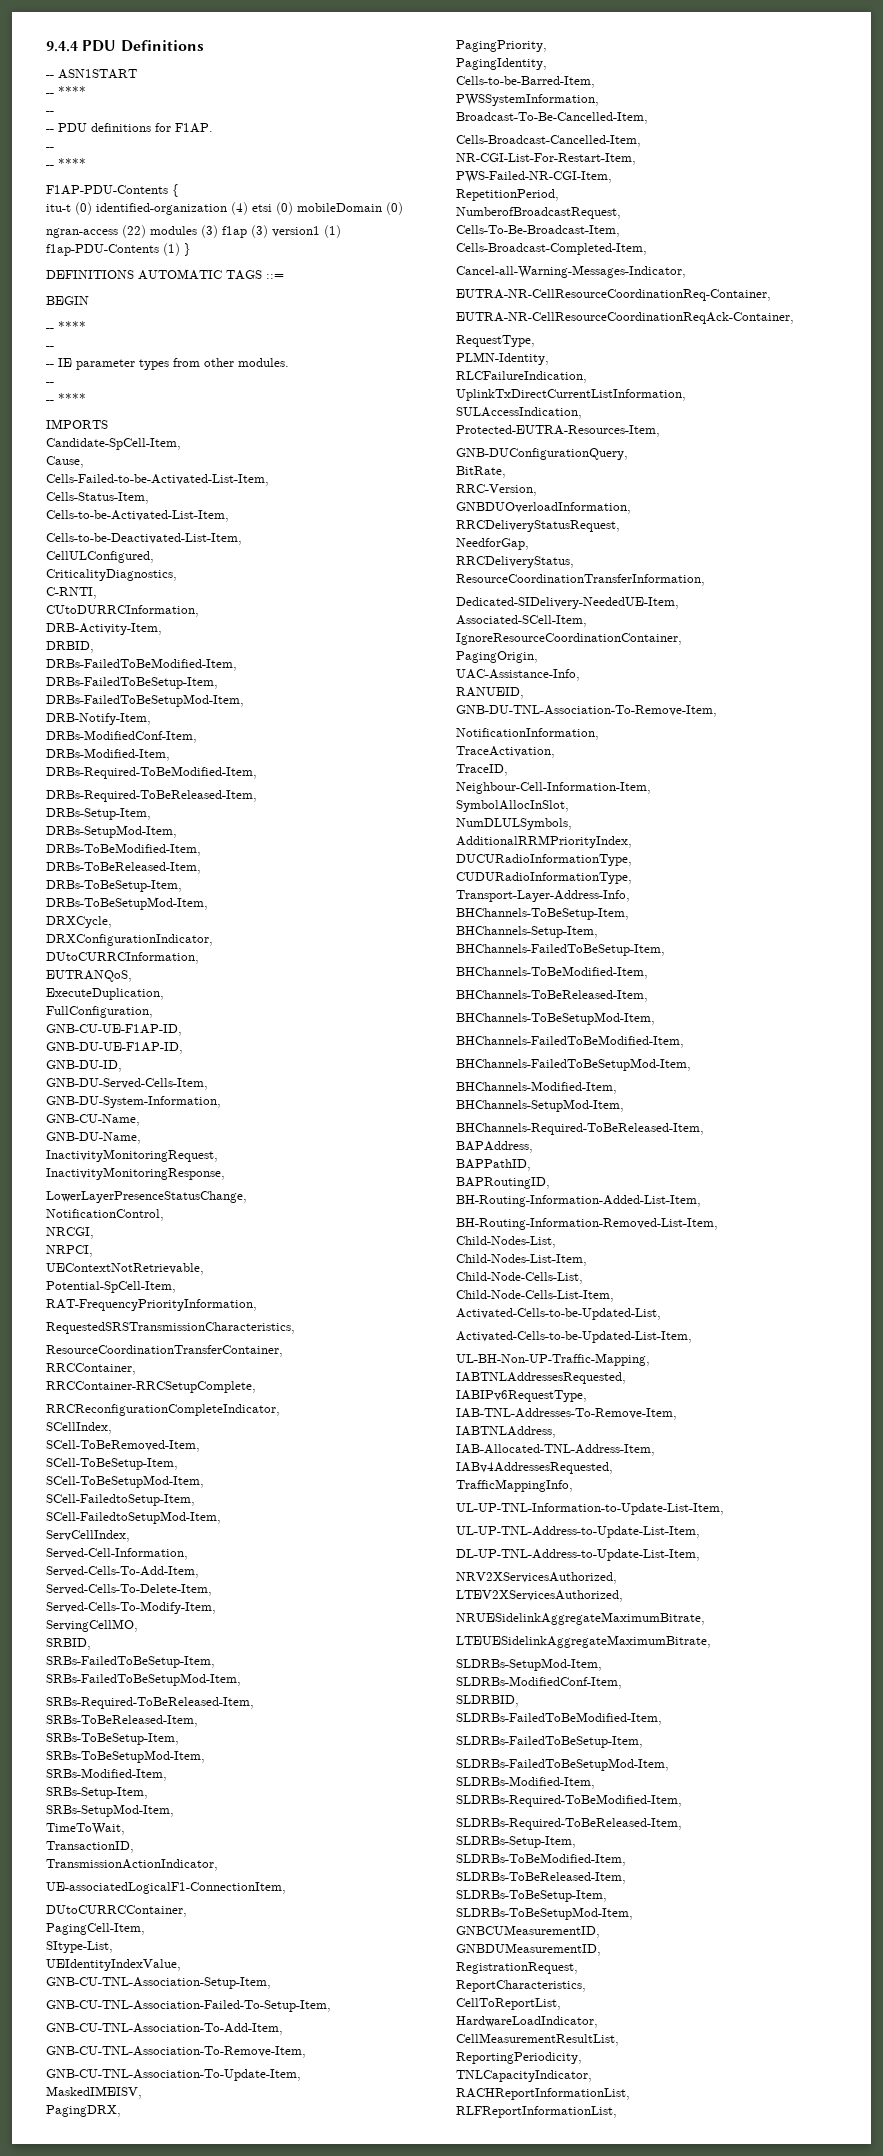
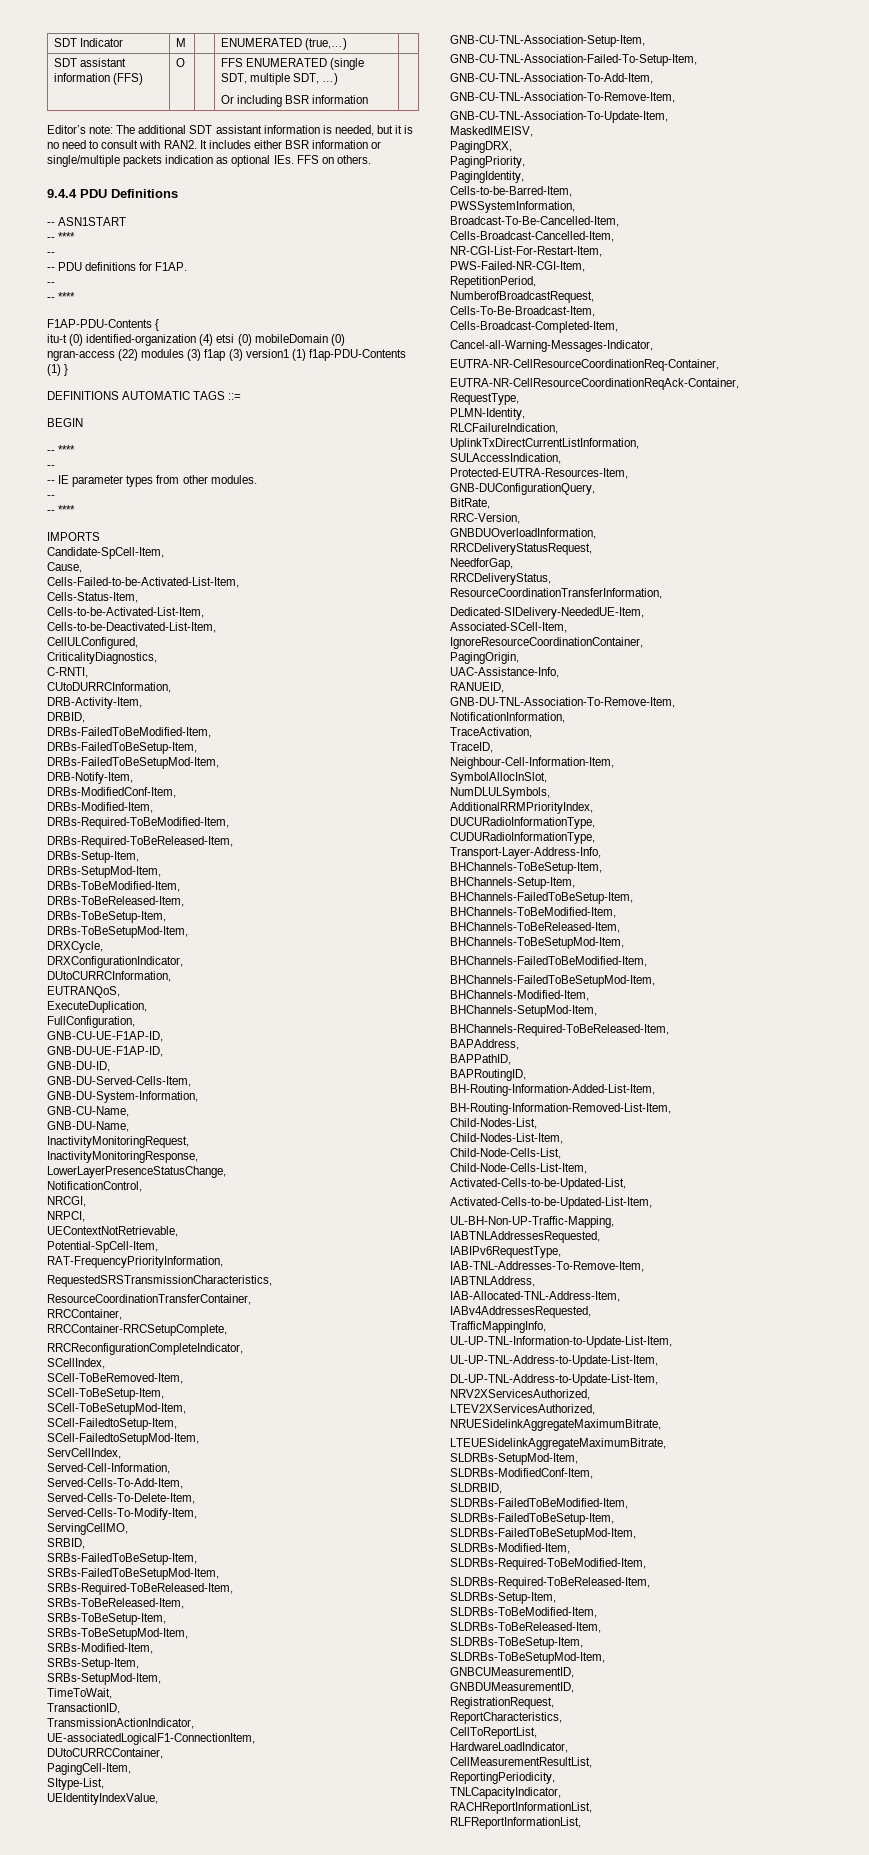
+ SDT Indicator | M | | ENUMERATED (true,…) |
+ SDT assistant information (FFS) | O | | FFS ENUMERATED (single SDT, multiple SDT, …)
+ Or including BSR information |
+ Editor’s note: The additional SDT assistant information is needed, but it is no need to consult with RAN2. It includes either BSR information or single/multiple packets indication as optional IEs. FFS on others.

